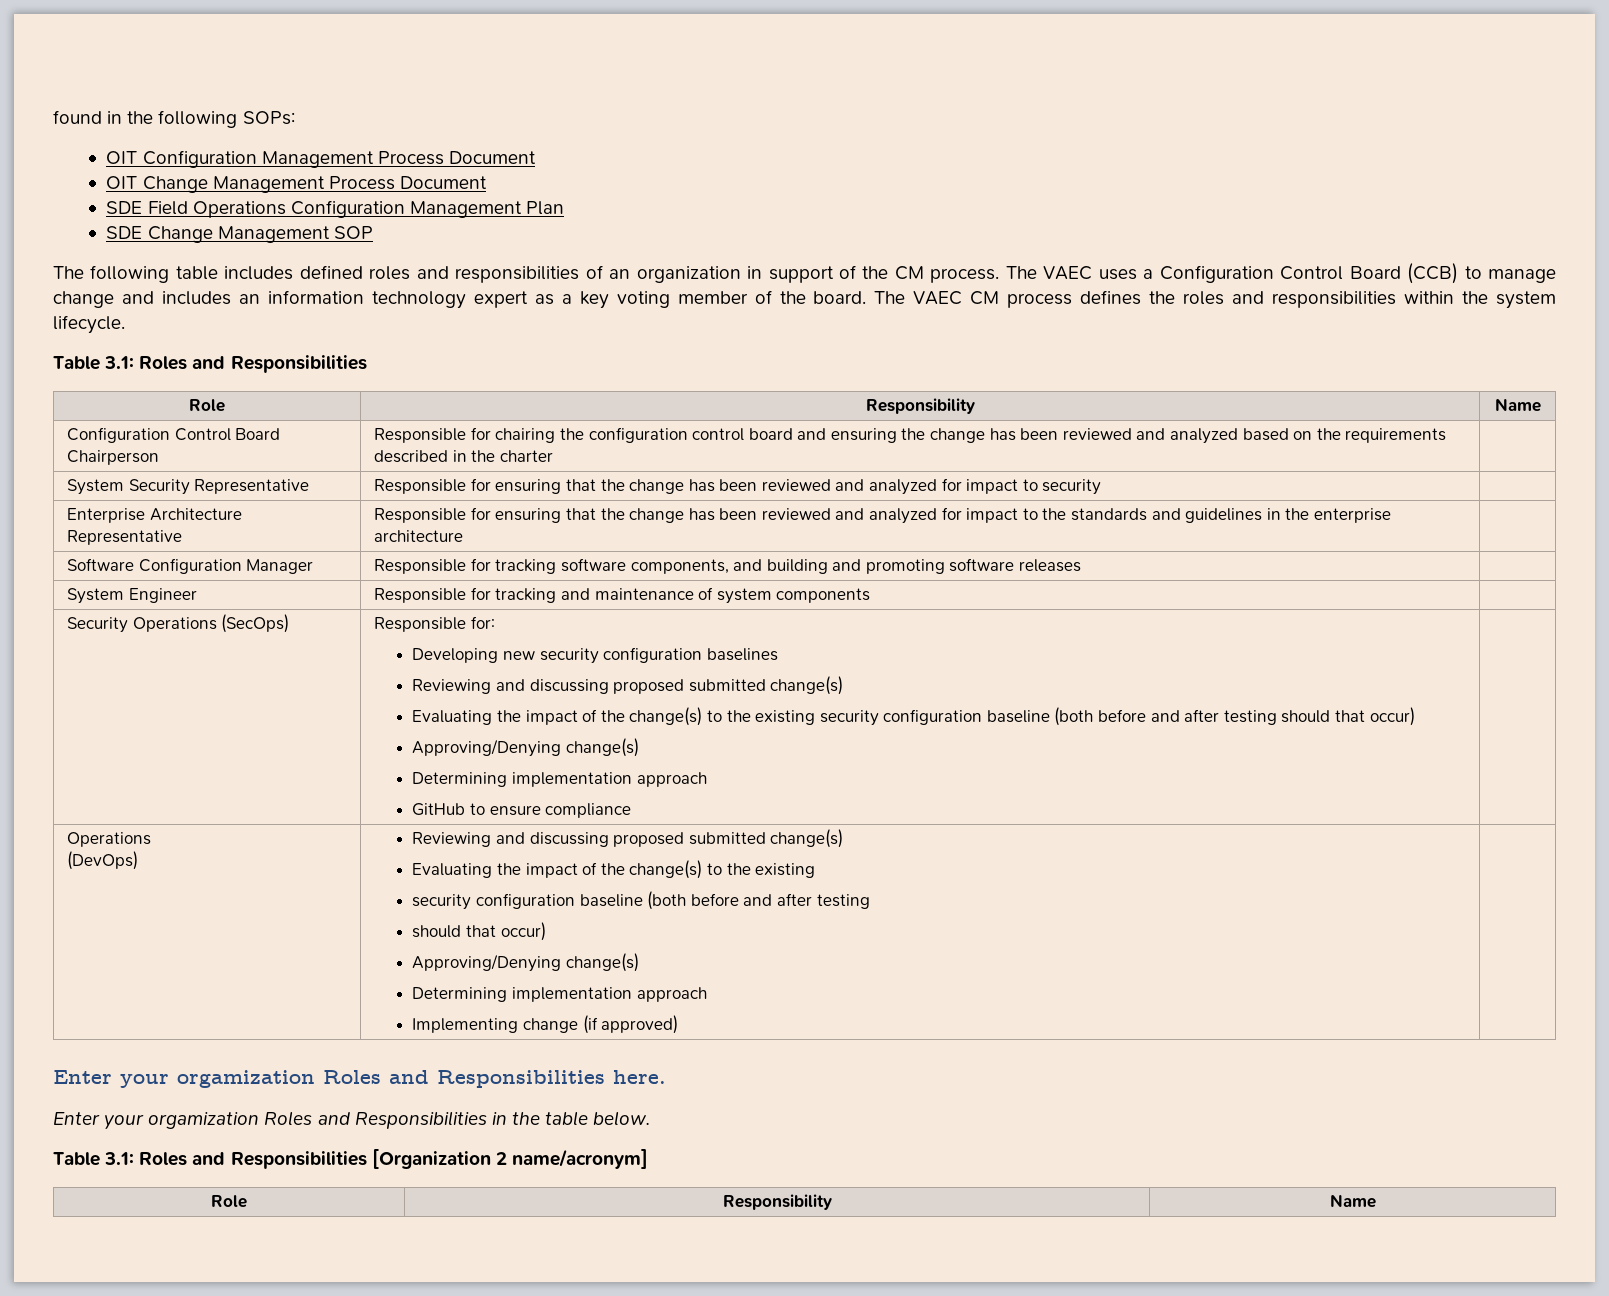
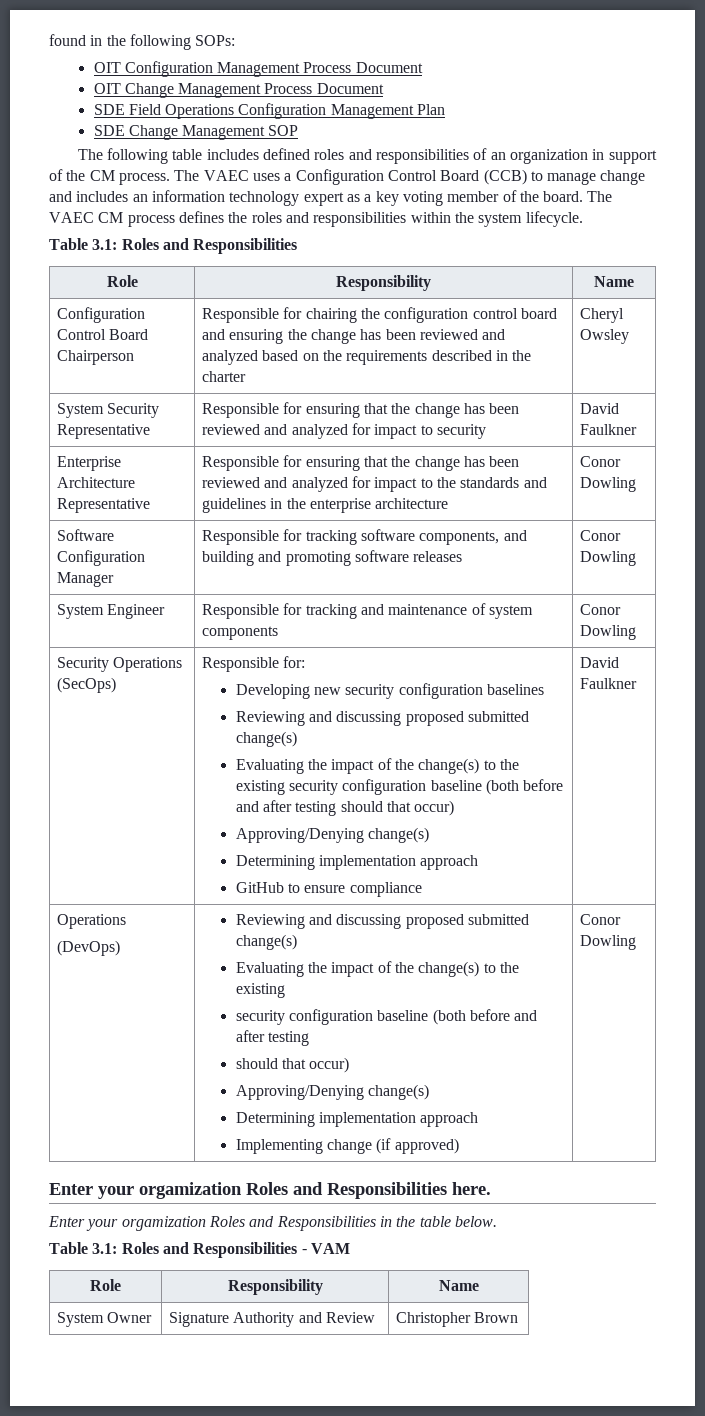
- Configuration Control Board Chairperson | Responsible for chairing the configuration control board and ensuring the change has been reviewed and analyzed based on the requirements described in the charter |
+ Configuration Control Board Chairperson | Responsible for chairing the configuration control board and ensuring the change has been reviewed and analyzed based on the requirements described in the charter | Cheryl Owsley
- System Security Representative | Responsible for ensuring that the change has been reviewed and analyzed for impact to security |
+ System Security Representative | Responsible for ensuring that the change has been reviewed and analyzed for impact to security | David Faulkner
- Enterprise Architecture Representative | Responsible for ensuring that the change has been reviewed and analyzed for impact to the standards and guidelines in the enterprise architecture |
+ Enterprise Architecture Representative | Responsible for ensuring that the change has been reviewed and analyzed for impact to the standards and guidelines in the enterprise architecture | Conor Dowling
- Software Configuration Manager | Responsible for tracking software components, and building and promoting software releases |
+ Software Configuration Manager | Responsible for tracking software components, and building and promoting software releases | Conor Dowling
- System Engineer | Responsible for tracking and maintenance of system components |
+ System Engineer | Responsible for tracking and maintenance of system components | Conor Dowling
- GitHub to ensure compliance |
+ GitHub to ensure compliance | David Faulkner
  Operations
  (DevOps) | Reviewing and discussing proposed submitted change(s)
  Evaluating the impact of the change(s) to the existing
  security configuration baseline (both before and after testing
  should that occur)
  Approving/Denying change(s)
  Determining implementation approach
- Implementing change (if approved) |
+ Implementing change (if approved) | Conor Dowling
- Table 3.1: Roles and Responsibilities [Organization 2 name/acronym]
+ Table 3.1: Roles and Responsibilities - VAM
  Role | Responsibility | Name
+ System Owner | Signature Authority and Review | Christopher Brown

